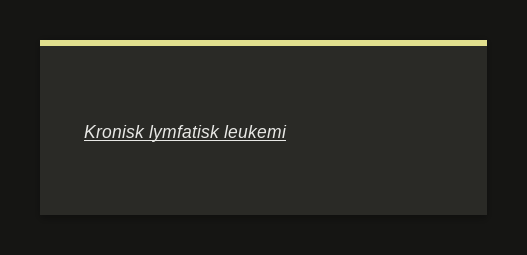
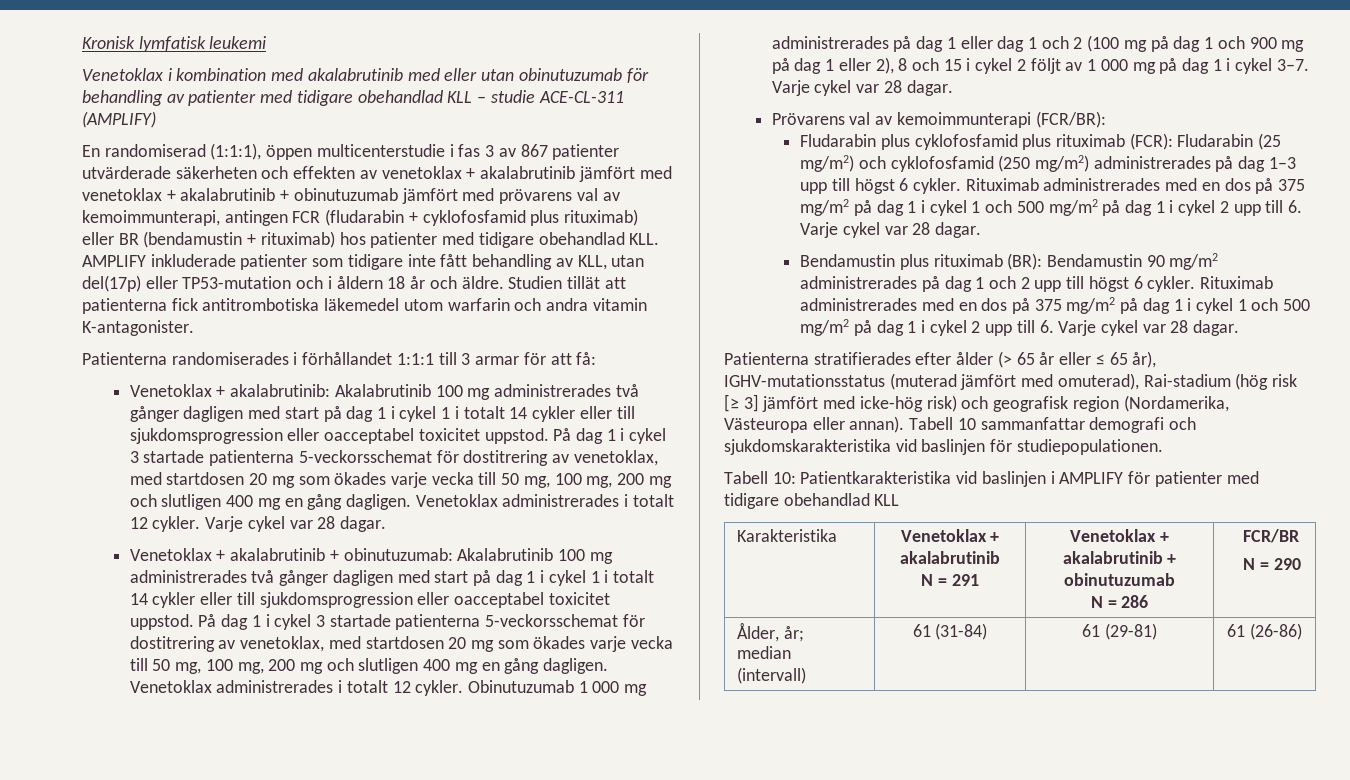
+ Venetoklax i kombination med akalabrutinib med eller utan obinutuzumab för behandling av patienter med tidigare obehandlad KLL – studie ACE-CL-311 (AMPLIFY)
+ En randomiserad (1:1:1), öppen multicenterstudie i fas 3 av 867 patienter utvärderade säkerheten och effekten av venetoklax + akalabrutinib jämfört med venetoklax + akalabrutinib + obinutuzumab jämfört med prövarens val av kemoimmunterapi, antingen FCR (fludarabin + cyklofosfamid plus rituximab) eller BR (bendamustin + rituximab) hos patienter med tidigare obehandlad KLL. AMPLIFY inkluderade patienter som tidigare inte fått behandling av KLL, utan del(17p) eller TP53-mutation och i åldern 18 år och äldre. Studien tillät att patienterna fick antitrombotiska läkemedel utom warfarin och andra vitamin K-antagonister.
+ Patienterna randomiserades i förhållandet 1:1:1 till 3 armar för att få:
+ Venetoklax + akalabrutinib: Akalabrutinib 100 mg administrerades två gånger dagligen med start på dag 1 i cykel 1 i totalt 14 cykler eller till sjukdomsprogression eller oacceptabel toxicitet uppstod. På dag 1 i cykel 3 startade patienterna 5-veckorsschemat för dostitrering av venetoklax, med startdosen 20 mg som ökades varje vecka till 50 mg, 100 mg, 200 mg och slutligen 400 mg en gång dagligen. Venetoklax administrerades i totalt 12 cykler. Varje cykel var 28 dagar.
+ Venetoklax + akalabrutinib + obinutuzumab: Akalabrutinib 100 mg administrerades två gånger dagligen med start på dag 1 i cykel 1 i totalt 14 cykler eller till sjukdomsprogression eller oacceptabel toxicitet uppstod. På dag 1 i cykel 3 startade patienterna 5-veckorsschemat för dostitrering av venetoklax, med startdosen 20 mg som ökades varje vecka till 50 mg, 100 mg, 200 mg och slutligen 400 mg en gång dagligen. Venetoklax administrerades i totalt 12 cykler. Obinutuzumab 1 000 mg administrerades på dag 1 eller dag 1 och 2 (100 mg på dag 1 och 900 mg på dag 1 eller 2), 8 och 15 i cykel 2 följt av 1 000 mg på dag 1 i cykel 3–7. Varje cykel var 28 dagar.
+ Prövarens val av kemoimmunterapi (FCR/BR):
+ Fludarabin plus cyklofosfamid plus rituximab (FCR): Fludarabin (25 mg/m2) och cyklofosfamid (250 mg/m2) administrerades på dag 1–3 upp till högst 6 cykler. Rituximab administrerades med en dos på 375 mg/m2 på dag 1 i cykel 1 och 500 mg/m2 på dag 1 i cykel 2 upp till 6. Varje cykel var 28 dagar.
+ Bendamustin plus rituximab (BR): Bendamustin 90 mg/m2 administrerades på dag 1 och 2 upp till högst 6 cykler. Rituximab administrerades med en dos på 375 mg/m2 på dag 1 i cykel 1 och 500 mg/m2 på dag 1 i cykel 2 upp till 6. Varje cykel var 28 dagar.
+ Patienterna stratifierades efter ålder (> 65 år eller ≤ 65 år), IGHV-mutationsstatus (muterad jämfört med omuterad), Rai-stadium (hög risk [≥ 3] jämfört med icke-hög risk) och geografisk region (Nordamerika, Västeuropa eller annan). Tabell 10 sammanfattar demografi och sjukdomskarakteristika vid baslinjen för studiepopulationen.
+ Tabell 10: Patientkarakteristika vid baslinjen i AMPLIFY för patienter med tidigare obehandlad KLL
+ Karakteristika | Venetoklax + akalabrutinib
+ N = 291 | Venetoklax + akalabrutinib + obinutuzumab
+ N = 286 | FCR/BR
+ N = 290
+ Ålder, år; median (intervall) | 61 (31-84) | 61 (29-81) | 61 (26-86)

